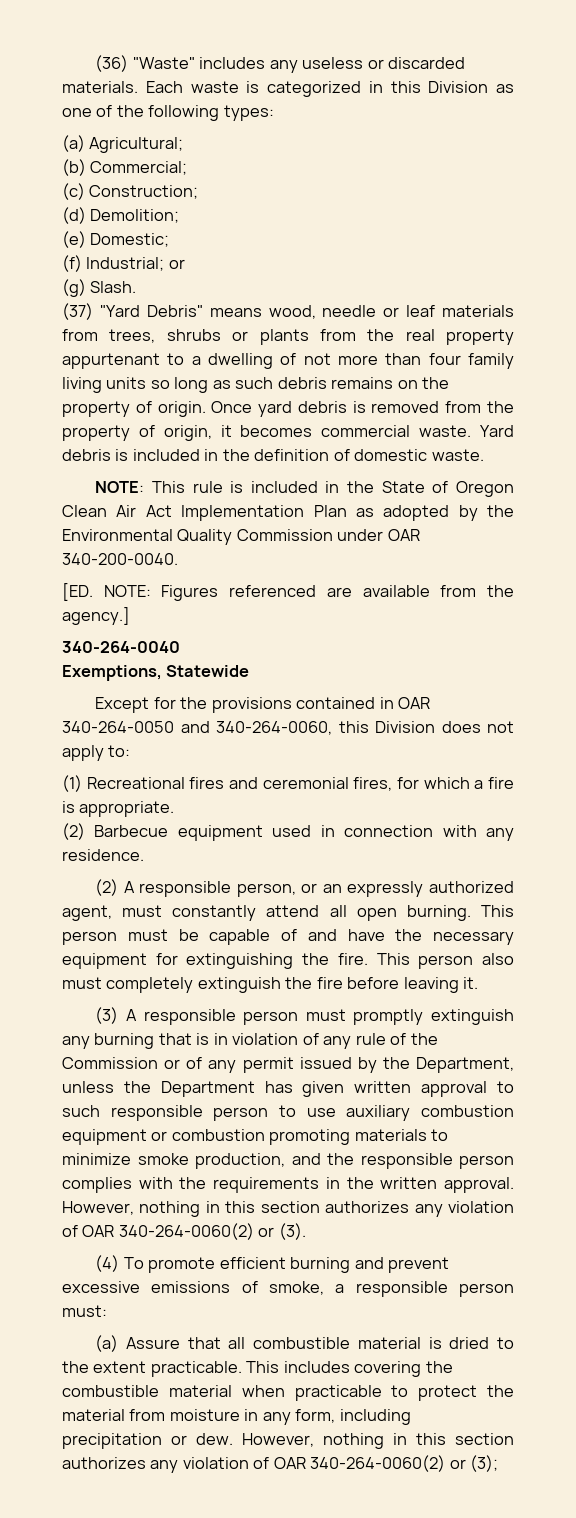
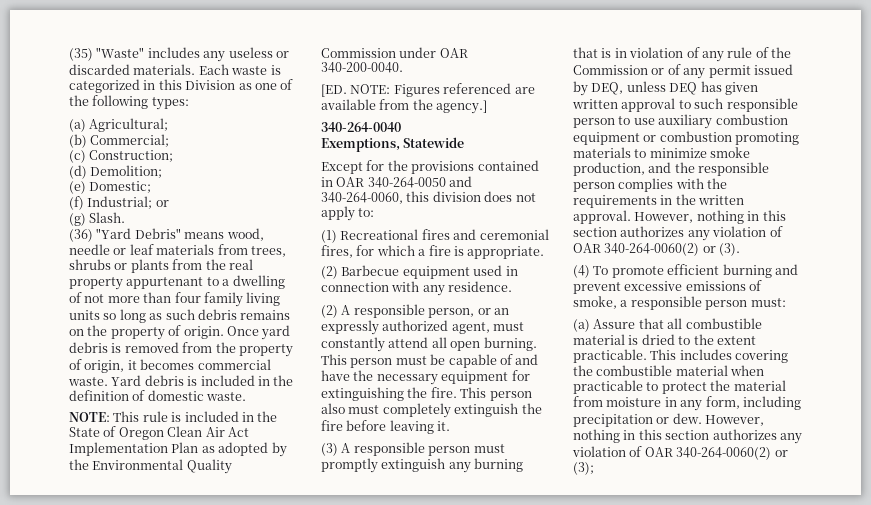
- (36) "Waste" includes any useless or discarded materials.
+ (35) "Waste" includes any useless or discarded materials.
- (37) "Yard Debris" means wood, needle or leaf materials from trees, shrubs or plants from the real property appurtenant to a dwelling of not more than four family living units so long as such debris remains on the property of origin.
+ (36) "Yard Debris" means wood, needle or leaf materials from trees, shrubs or plants from the real property appurtenant to a dwelling of not more than four family living units so long as such debris remains on the property of origin.
- Except for the provisions contained in OAR 340-264-0050 and 340-264-0060, this Division does not apply to:
+ Except for the provisions contained in OAR 340-264-0050 and 340-264-0060, this division does not apply to:
- (3) A responsible person must promptly extinguish any burning that is in violation of any rule of the Commission or of any permit issued by the Department, unless the Department has given written approval to such responsible person to use auxiliary combustion equipment or combustion promoting materials to minimize smoke production, and the responsible person complies with the requirements in the written approval.
+ (3) A responsible person must promptly extinguish any burning that is in violation of any rule of the Commission or of any permit issued by DEQ, unless DEQ has given written approval to such responsible person to use auxiliary combustion equipment or combustion promoting materials to minimize smoke production, and the responsible person complies with the requirements in the written approval.

